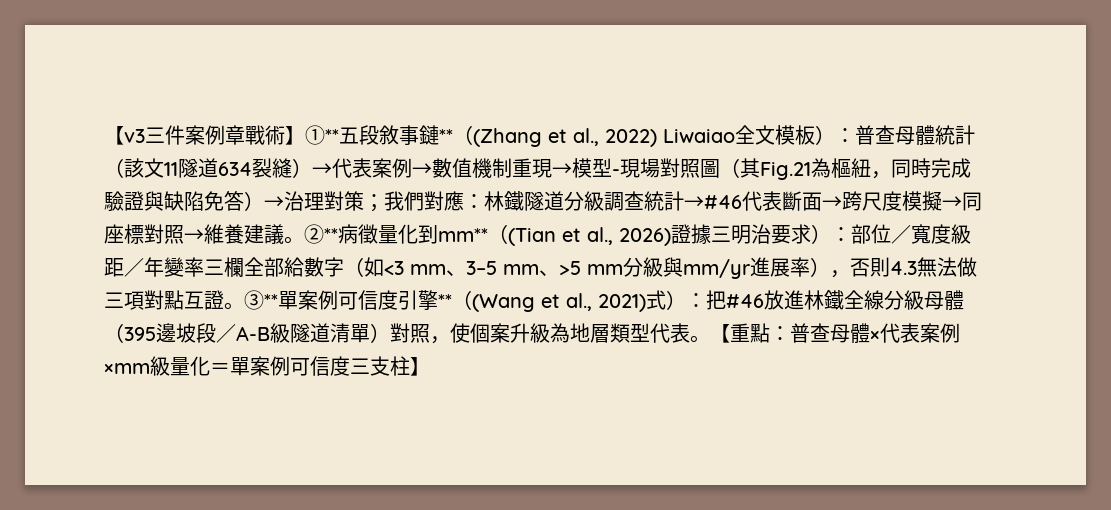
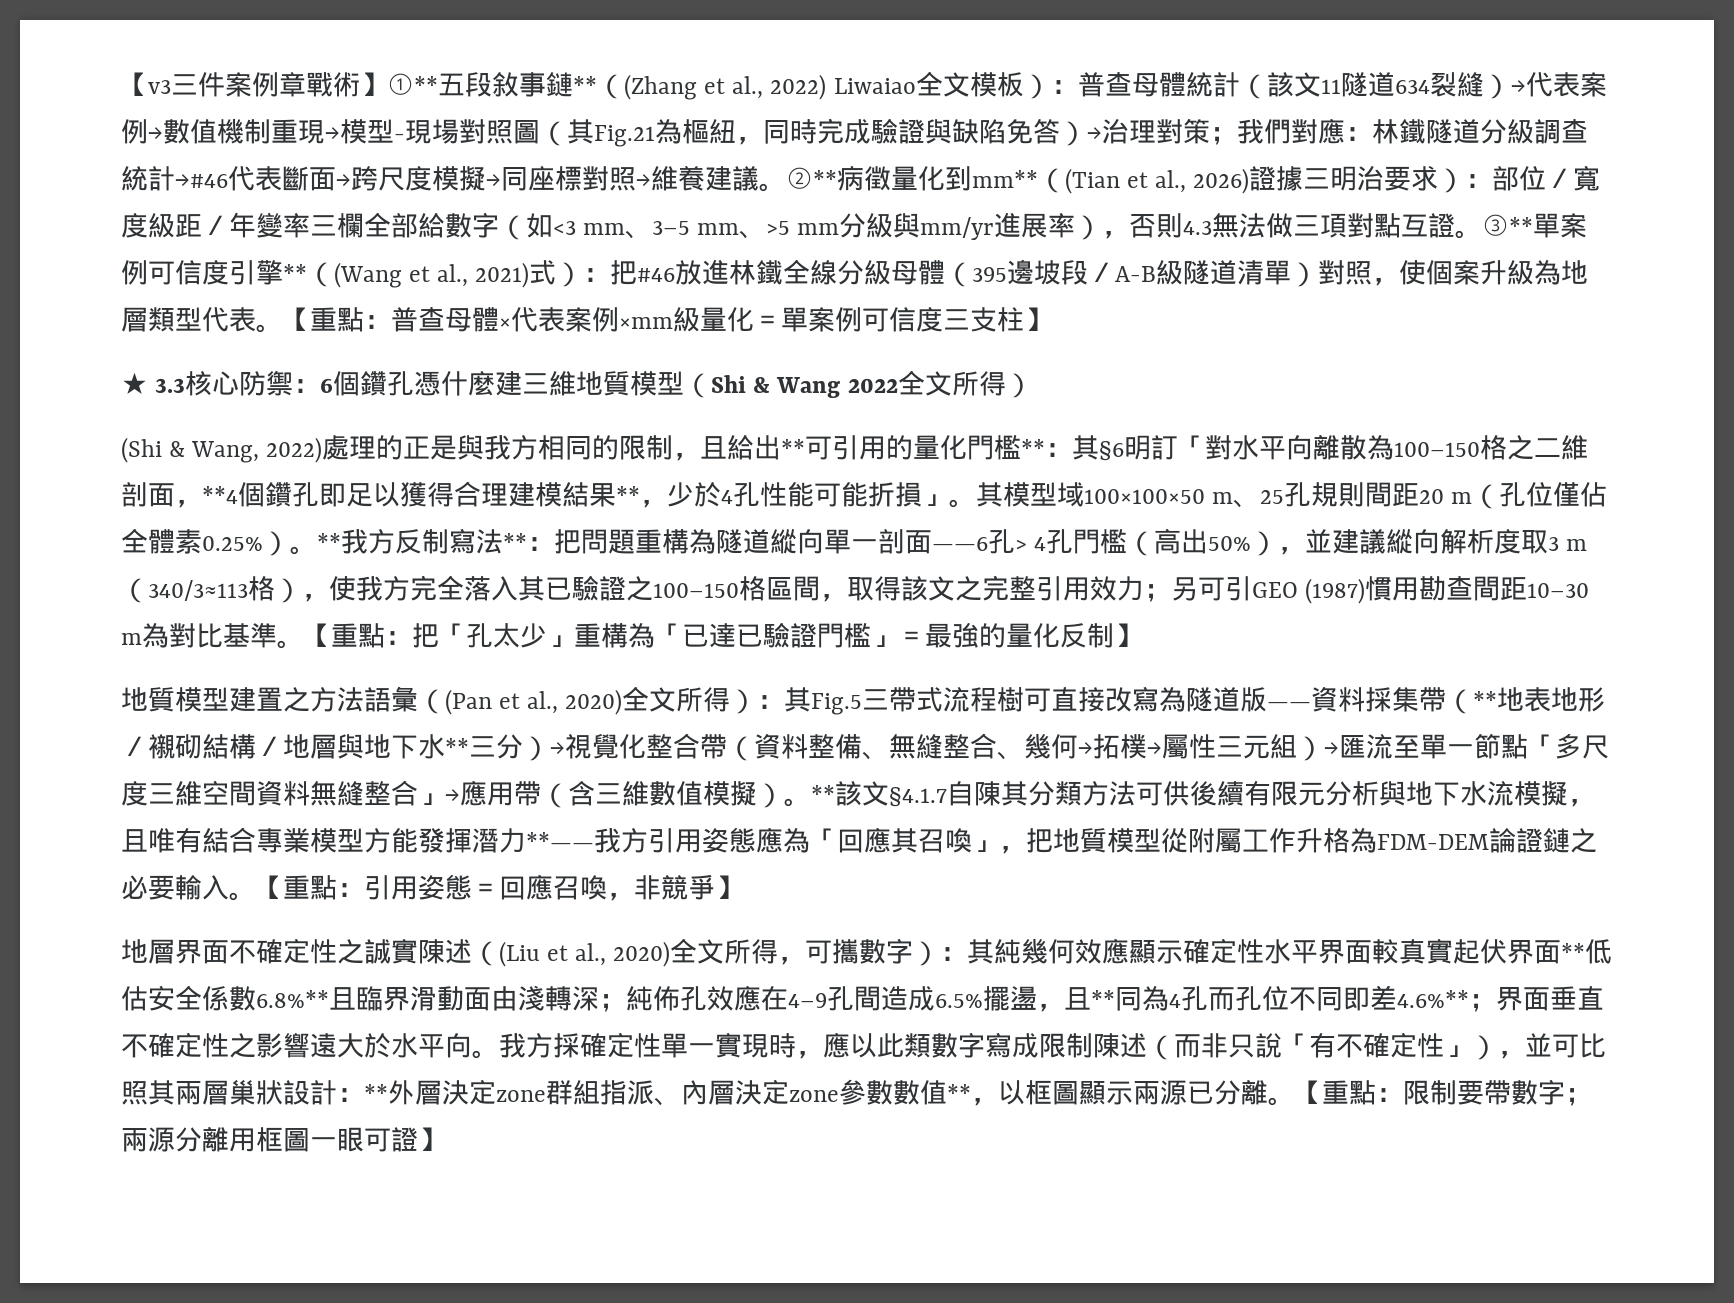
+ ★ 3.3核心防禦：6個鑽孔憑什麼建三維地質模型（Shi & Wang 2022全文所得）
+ (Shi & Wang, 2022)處理的正是與我方相同的限制，且給出**可引用的量化門檻**：其§6明訂「對水平向離散為100–150格之二維剖面，**4個鑽孔即足以獲得合理建模結果**，少於4孔性能可能折損」。其模型域100×100×50 m、25孔規則間距20 m（孔位僅佔全體素0.25%）。**我方反制寫法**：把問題重構為隧道縱向單一剖面——6孔> 4孔門檻（高出50%），並建議縱向解析度取3 m（340/3≈113格），使我方完全落入其已驗證之100–150格區間，取得該文之完整引用效力；另可引GEO (1987)慣用勘查間距10–30 m為對比基準。【重點：把「孔太少」重構為「已達已驗證門檻」＝最強的量化反制】
+ 地質模型建置之方法語彙（(Pan et al., 2020)全文所得）：其Fig.5三帶式流程樹可直接改寫為隧道版——資料採集帶（**地表地形／襯砌結構／地層與地下水**三分）→視覺化整合帶（資料整備、無縫整合、幾何→拓樸→屬性三元組）→匯流至單一節點「多尺度三維空間資料無縫整合」→應用帶（含三維數值模擬）。**該文§4.1.7自陳其分類方法可供後續有限元分析與地下水流模擬，且唯有結合專業模型方能發揮潛力**——我方引用姿態應為「回應其召喚」，把地質模型從附屬工作升格為FDM-DEM論證鏈之必要輸入。【重點：引用姿態＝回應召喚，非競爭】
+ 地層界面不確定性之誠實陳述（(Liu et al., 2020)全文所得，可攜數字）：其純幾何效應顯示確定性水平界面較真實起伏界面**低估安全係數6.8%**且臨界滑動面由淺轉深；純佈孔效應在4–9孔間造成6.5%擺盪，且**同為4孔而孔位不同即差4.6%**；界面垂直不確定性之影響遠大於水平向。我方採確定性單一實現時，應以此類數字寫成限制陳述（而非只說「有不確定性」），並可比照其兩層巢狀設計：**外層決定zone群組指派、內層決定zone參數數值**，以框圖顯示兩源已分離。【重點：限制要帶數字；兩源分離用框圖一眼可證】

